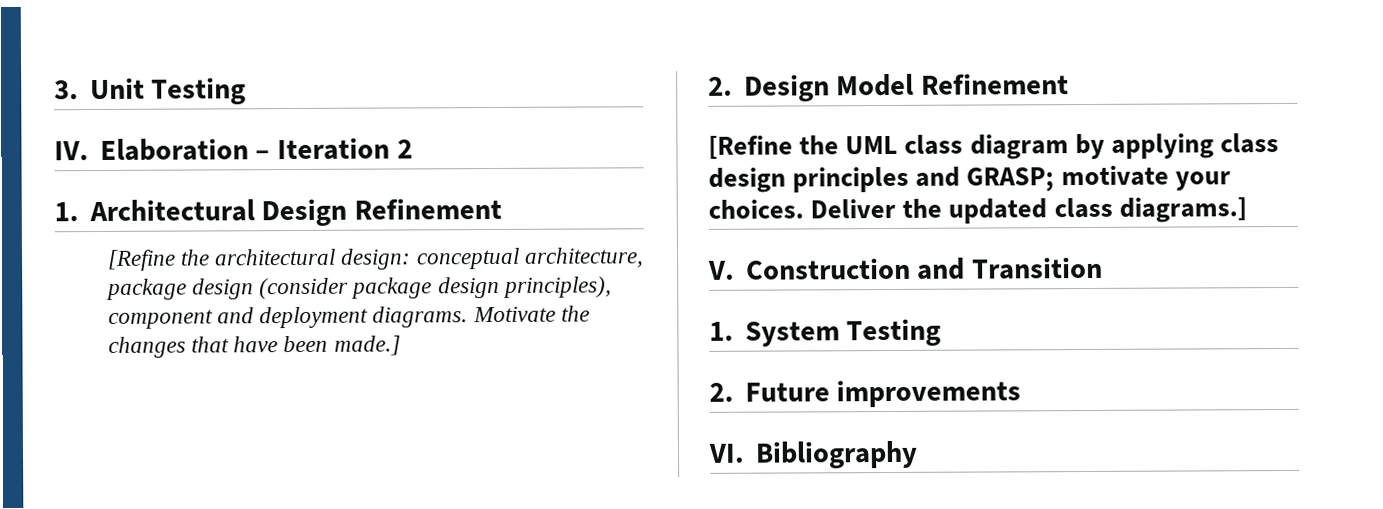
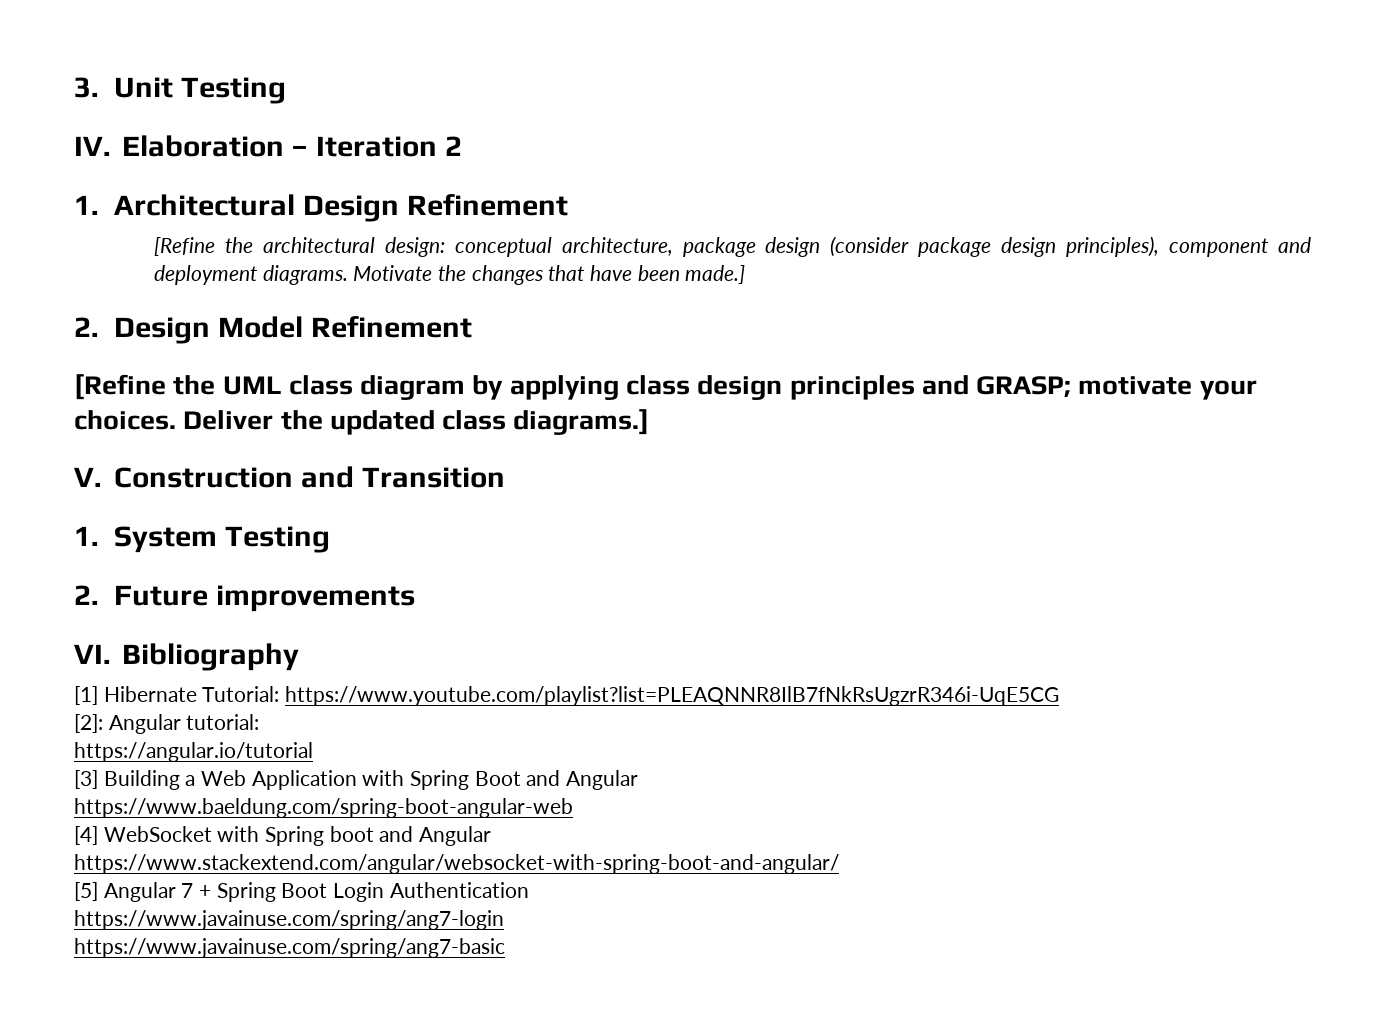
+ [1] Hibernate Tutorial: https://www.youtube.com/playlist?list=PLEAQNNR8IlB7fNkRsUgzrR346i-UqE5CG
+ [2]: Angular tutorial:
+ https://angular.io/tutorial
+ [3] Building a Web Application with Spring Boot and Angular
+ https://www.baeldung.com/spring-boot-angular-web
+ [4] WebSocket with Spring boot and Angular
+ https://www.stackextend.com/angular/websocket-with-spring-boot-and-angular/
+ [5] Angular 7 + Spring Boot Login Authentication
+ https://www.javainuse.com/spring/ang7-login
+ https://www.javainuse.com/spring/ang7-basic

